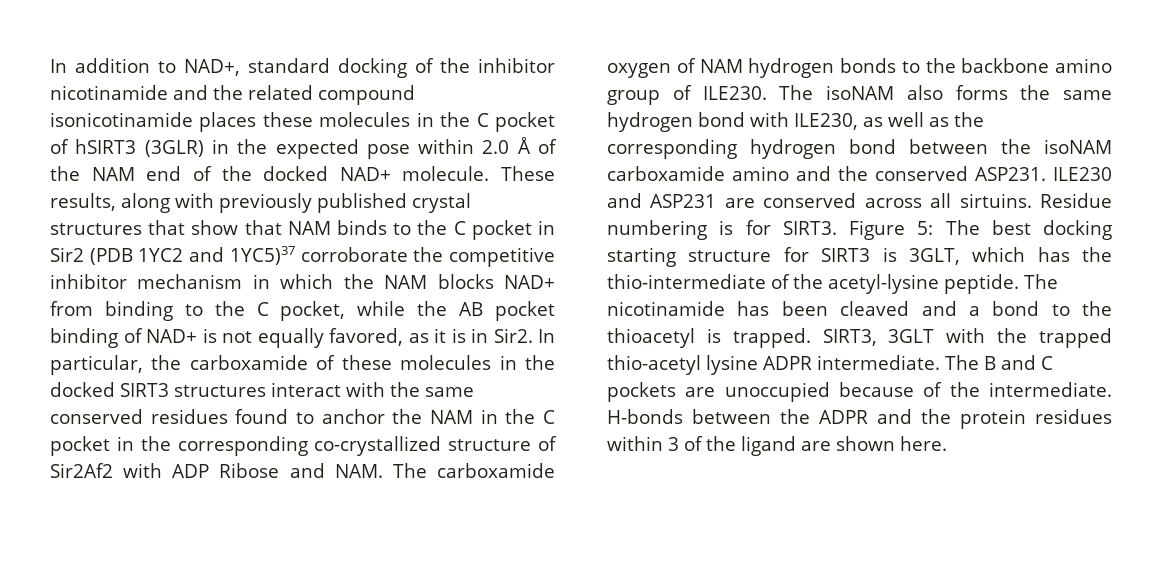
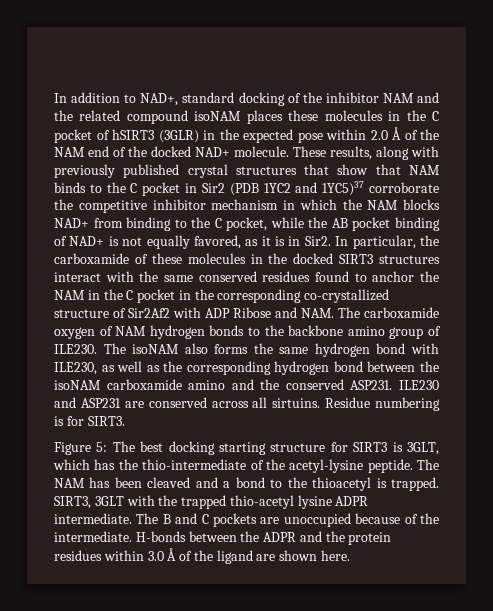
- In addition to NAD+, standard docking of the inhibitor nicotinamide and the related compound isonicotinamide places these molecules in the C pocket of hSIRT3 (3GLR) in the expected pose within 2.0 Å of the NAM end of the docked NAD+ molecule.
+ In addition to NAD+, standard docking of the inhibitor NAM and the related compound isoNAM places these molecules in the C pocket of hSIRT3 (3GLR) in the expected pose within 2.0 Å of the NAM end of the docked NAD+ molecule.
- Residue numbering is for SIRT3. Figure 5: The best docking starting structure for SIRT3 is 3GLT, which has the thio-intermediate of the acetyl-lysine peptide.
+ Residue numbering is for SIRT3.
+ Figure 5: The best docking starting structure for SIRT3 is 3GLT, which has the thio-intermediate of the acetyl-lysine peptide.
- The nicotinamide has been cleaved and a bond to the thioacetyl is trapped.
+ The NAM has been cleaved and a bond to the thioacetyl is trapped.
- H-bonds between the ADPR and the protein residues within 3 of the ligand are shown here.
+ H-bonds between the ADPR and the protein residues within 3.0 Å of the ligand are shown here.

